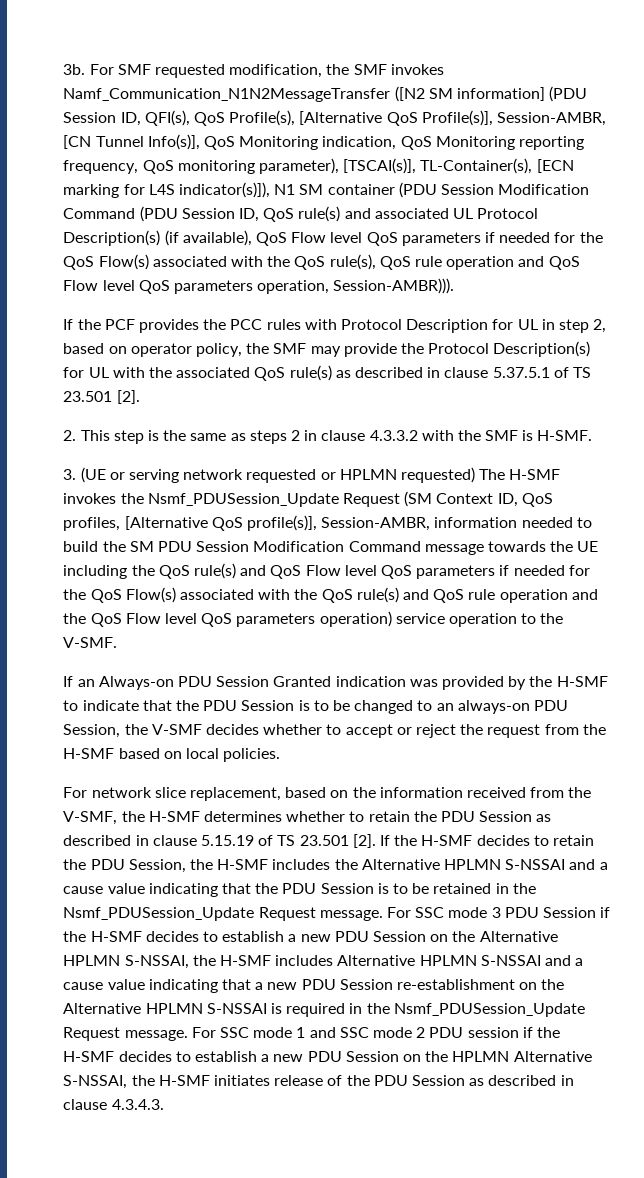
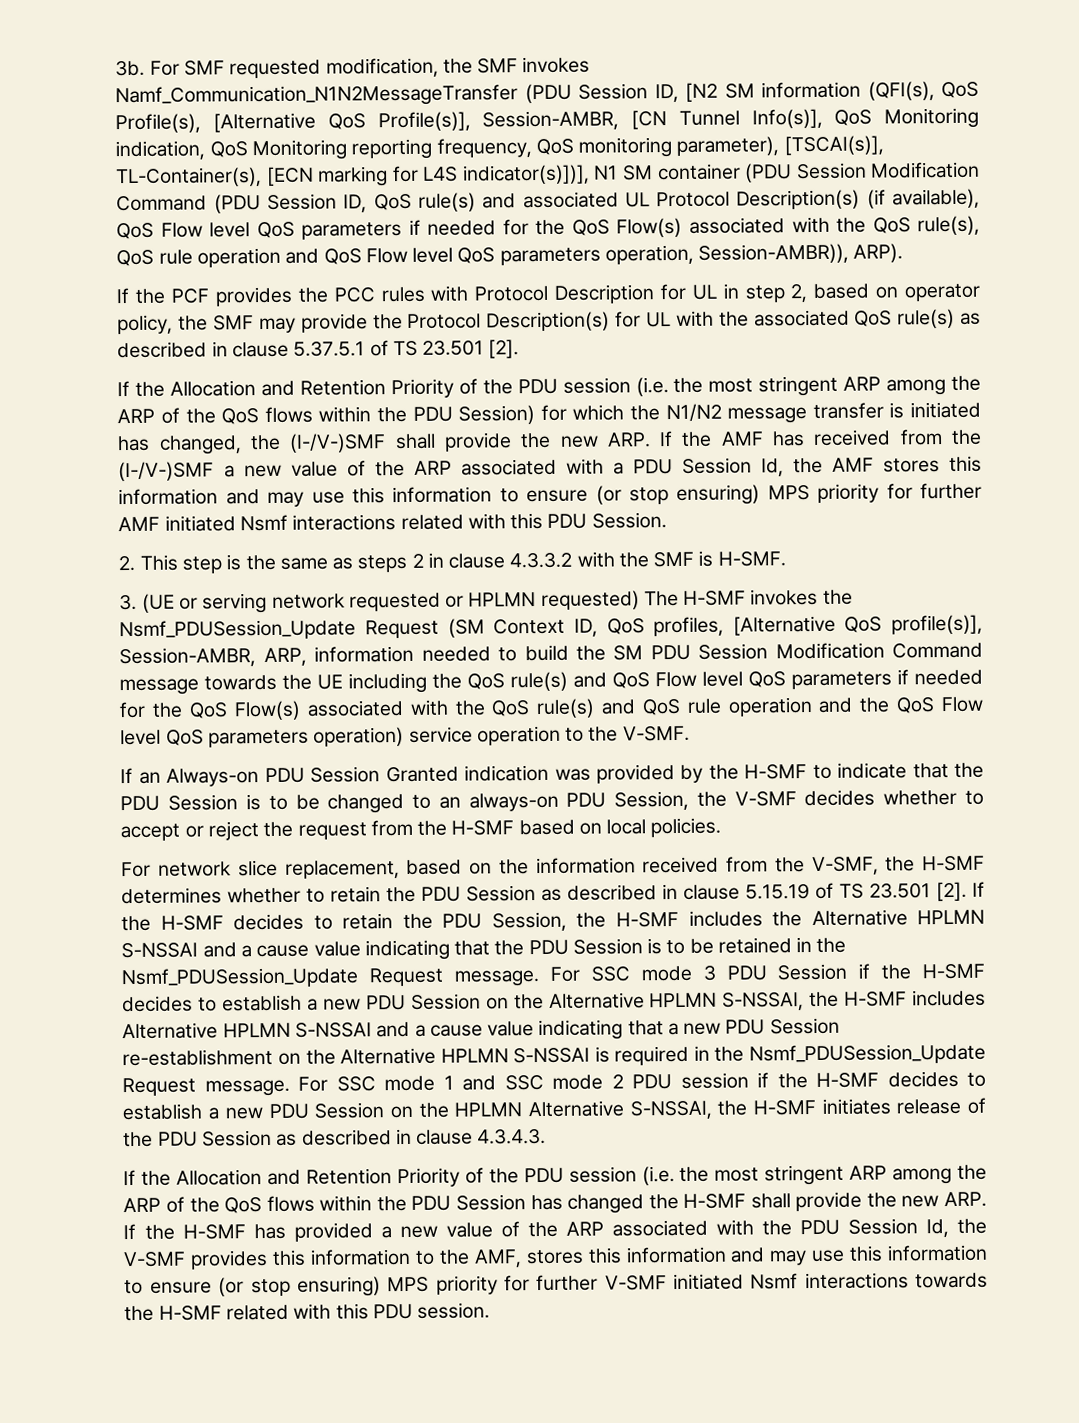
- For SMF requested modification, the SMF invokes Namf_Communication_N1N2MessageTransfer ([N2 SM information] (PDU Session ID, QFI(s), QoS Profile(s), [Alternative QoS Profile(s)], Session-AMBR, [CN Tunnel Info(s)], QoS Monitoring indication, QoS Monitoring reporting frequency, QoS monitoring parameter), [TSCAI(s)], TL-Container(s), [ECN marking for L4S indicator(s)]), N1 SM container (PDU Session Modification Command (PDU Session ID, QoS rule(s) and associated UL Protocol Description(s) (if available), QoS Flow level QoS parameters if needed for the QoS Flow(s) associated with the QoS rule(s), QoS rule operation and QoS Flow level QoS parameters operation, Session-AMBR))).
+ For SMF requested modification, the SMF invokes Namf_Communication_N1N2MessageTransfer (PDU Session ID, [N2 SM information (QFI(s), QoS Profile(s), [Alternative QoS Profile(s)], Session-AMBR, [CN Tunnel Info(s)], QoS Monitoring indication, QoS Monitoring reporting frequency, QoS monitoring parameter), [TSCAI(s)], TL-Container(s), [ECN marking for L4S indicator(s)])], N1 SM container (PDU Session Modification Command (PDU Session ID, QoS rule(s) and associated UL Protocol Description(s) (if available), QoS Flow level QoS parameters if needed for the QoS Flow(s) associated with the QoS rule(s), QoS rule operation and QoS Flow level QoS parameters operation, Session-AMBR)), ARP).
+ If the Allocation and Retention Priority of the PDU session (i.e. the most stringent ARP among the ARP of the QoS flows within the PDU Session) for which the N1/N2 message transfer is initiated has changed, the (I-/V-)SMF shall provide the new ARP. If the AMF has received from the (I-/V-)SMF a new value of the ARP associated with a PDU Session Id, the AMF stores this information and may use this information to ensure (or stop ensuring) MPS priority for further AMF initiated Nsmf interactions related with this PDU Session.
- 3. (UE or serving network requested or HPLMN requested) The H-SMF invokes the Nsmf_PDUSession_Update Request (SM Context ID, QoS profiles, [Alternative QoS profile(s)], Session-AMBR, information needed to build the SM PDU Session Modification Command message towards the UE including the QoS rule(s) and QoS Flow level QoS parameters if needed for the QoS Flow(s) associated with the QoS rule(s) and QoS rule operation and the QoS Flow level QoS parameters operation) service operation to the V-SMF.
+ 3. (UE or serving network requested or HPLMN requested) The H-SMF invokes the Nsmf_PDUSession_Update Request (SM Context ID, QoS profiles, [Alternative QoS profile(s)], Session-AMBR, ARP, information needed to build the SM PDU Session Modification Command message towards the UE including the QoS rule(s) and QoS Flow level QoS parameters if needed for the QoS Flow(s) associated with the QoS rule(s) and QoS rule operation and the QoS Flow level QoS parameters operation) service operation to the V-SMF.
+ If the Allocation and Retention Priority of the PDU session (i.e. the most stringent ARP among the ARP of the QoS flows within the PDU Session has changed the H-SMF shall provide the new ARP. If the H-SMF has provided a new value of the ARP associated with the PDU Session Id, the V-SMF provides this information to the AMF, stores this information and may use this information to ensure (or stop ensuring) MPS priority for further V-SMF initiated Nsmf interactions towards the H-SMF related with this PDU session.

